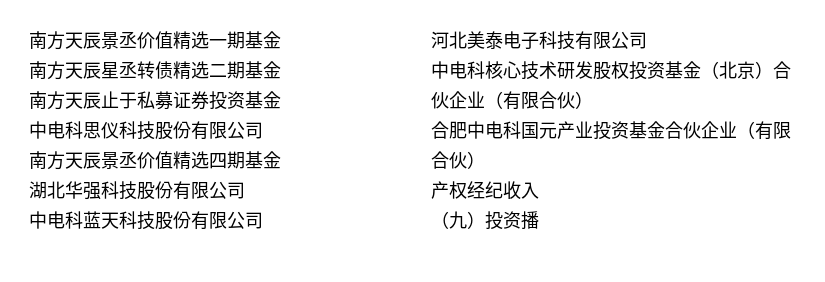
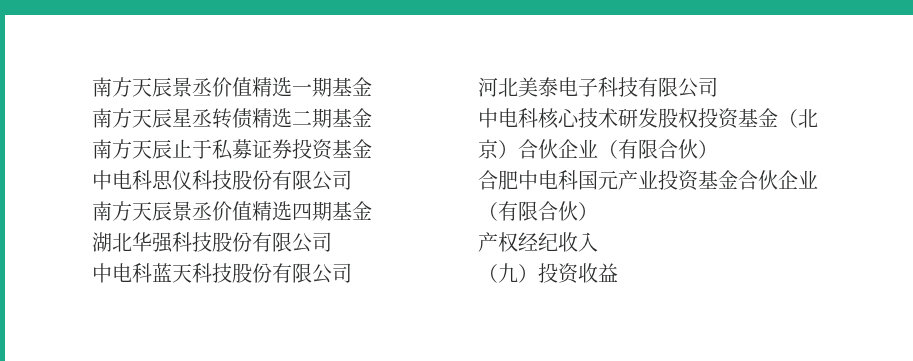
- （九）投资播
+ （九）投资收益

